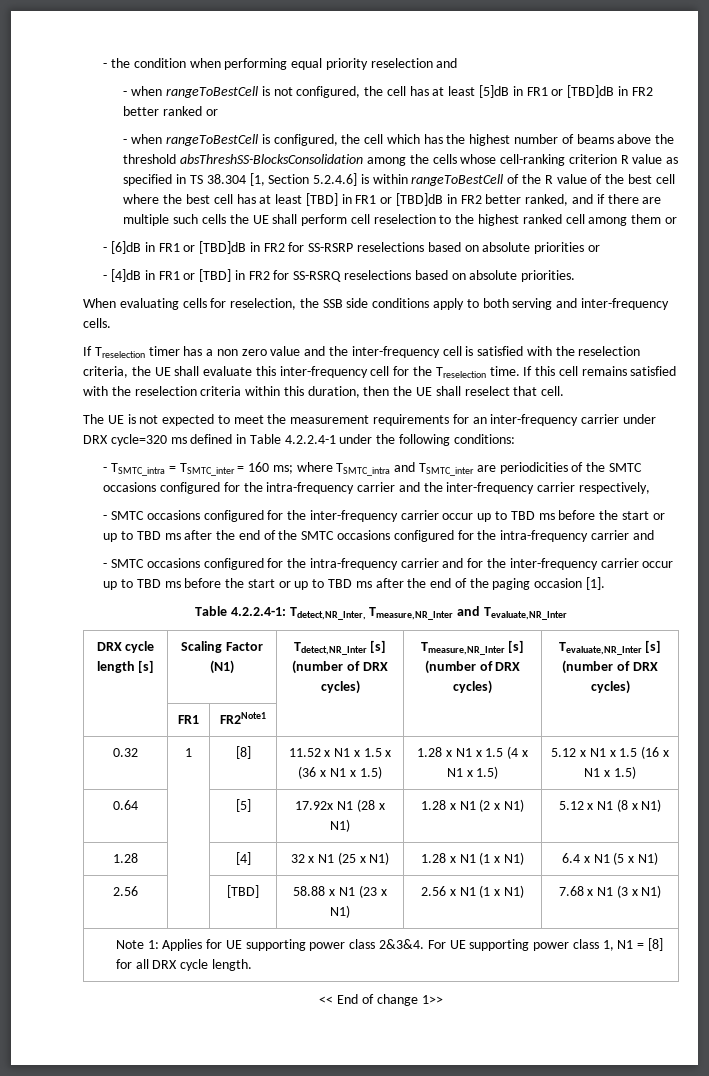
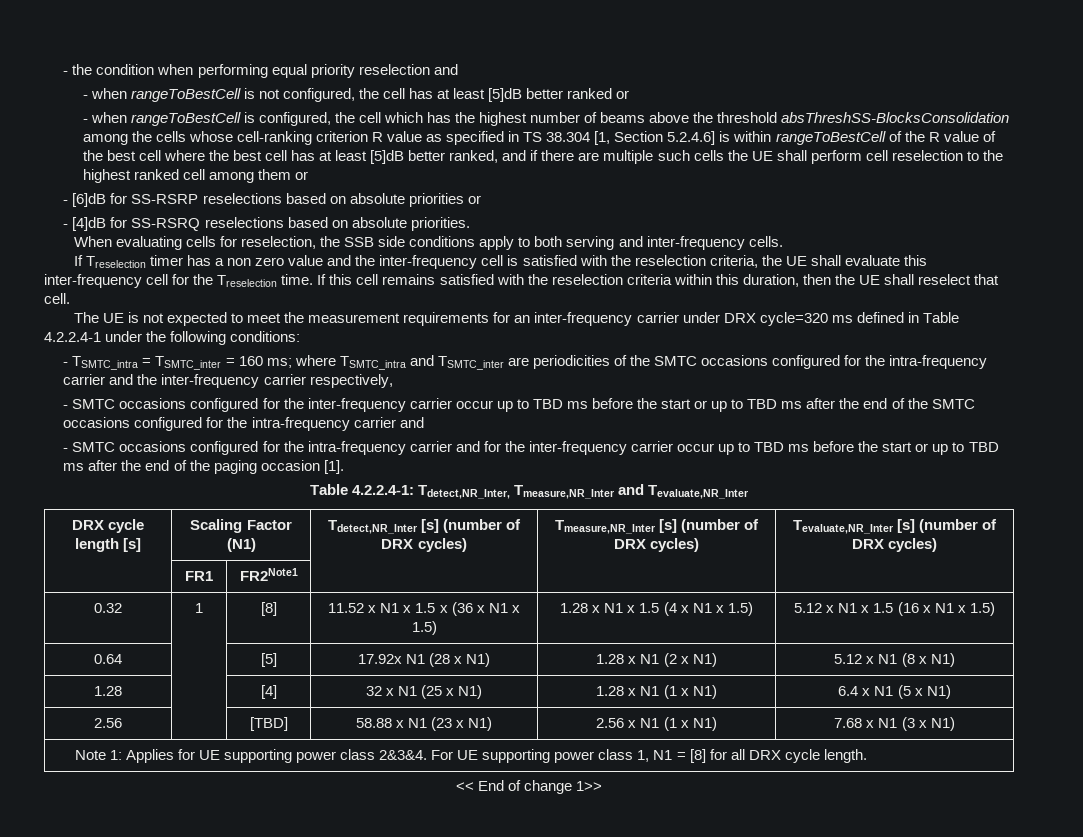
- - when rangeToBestCell is not configured, the cell has at least [5]dB in FR1 or [TBD]dB in FR2 better ranked or
+ - when rangeToBestCell is not configured, the cell has at least [5]dB better ranked or
- - when rangeToBestCell is configured, the cell which has the highest number of beams above the threshold absThreshSS-BlocksConsolidation among the cells whose cell-ranking criterion R value as specified in TS 38.304 [1, Section 5.2.4.6] is within rangeToBestCell of the R value of the best cell where the best cell has at least [TBD] in FR1 or [TBD]dB in FR2 better ranked, and if there are multiple such cells the UE shall perform cell reselection to the highest ranked cell among them or
+ - when rangeToBestCell is configured, the cell which has the highest number of beams above the threshold absThreshSS-BlocksConsolidation among the cells whose cell-ranking criterion R value as specified in TS 38.304 [1, Section 5.2.4.6] is within rangeToBestCell of the R value of the best cell where the best cell has at least [5]dB better ranked, and if there are multiple such cells the UE shall perform cell reselection to the highest ranked cell among them or
- - [6]dB in FR1 or [TBD]dB in FR2 for SS-RSRP reselections based on absolute priorities or
+ - [6]dB for SS-RSRP reselections based on absolute priorities or
- - [4]dB in FR1 or [TBD] in FR2 for SS-RSRQ reselections based on absolute priorities.
+ - [4]dB for SS-RSRQ reselections based on absolute priorities.

